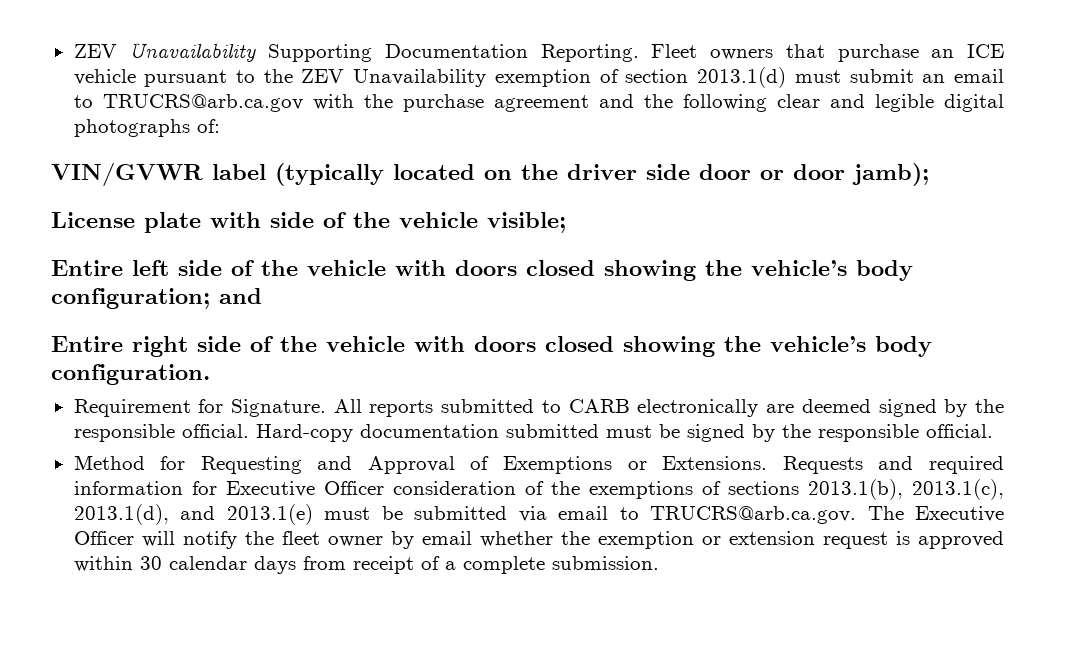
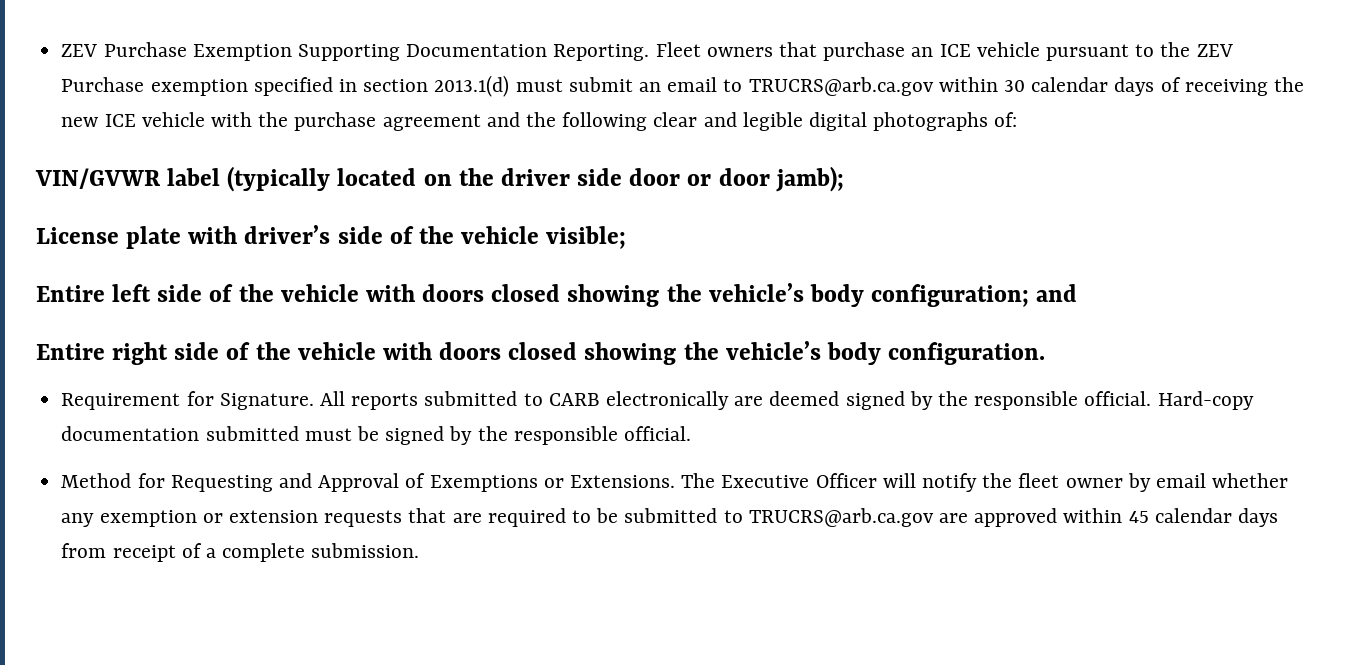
- ZEV Unavailability Supporting Documentation Reporting.
+ ZEV Purchase Exemption Supporting Documentation Reporting.
- Fleet owners that purchase an ICE vehicle pursuant to the ZEV Unavailability exemption of section 2013.1(d) must submit an email to TRUCRS@arb.ca.gov with the purchase agreement and the following clear and legible digital photographs of:
+ Fleet owners that purchase an ICE vehicle pursuant to the ZEV Purchase exemption specified in section 2013.1(d) must submit an email to TRUCRS@arb.ca.gov within 30 calendar days of receiving the new ICE vehicle with the purchase agreement and the following clear and legible digital photographs of:
- License plate with side of the vehicle visible;
+ License plate with driver’s side of the vehicle visible;
- Requests and required information for Executive Officer consideration of the exemptions of sections 2013.1(b), 2013.1(c), 2013.1(d), and 2013.1(e) must be submitted via email to TRUCRS@arb.ca.gov. The Executive Officer will notify the fleet owner by email whether the exemption or extension request is approved within 30 calendar days from receipt of a complete submission.
+ The Executive Officer will notify the fleet owner by email whether any exemption or extension requests that are required to be submitted to TRUCRS@arb.ca.gov are approved within 45 calendar days from receipt of a complete submission.

